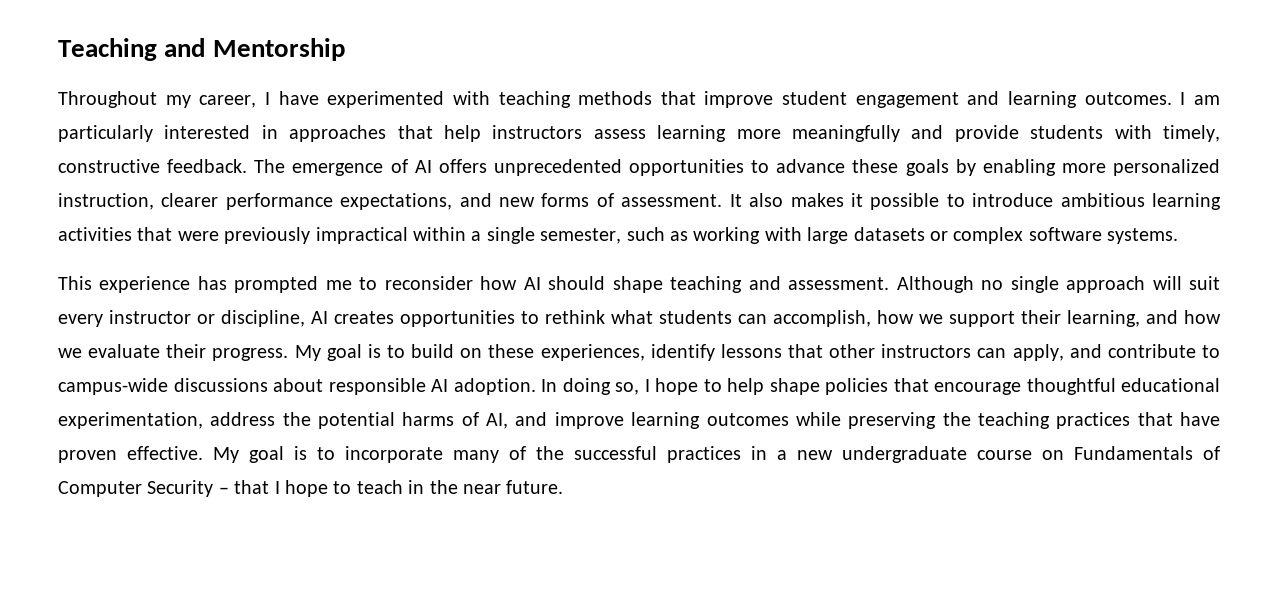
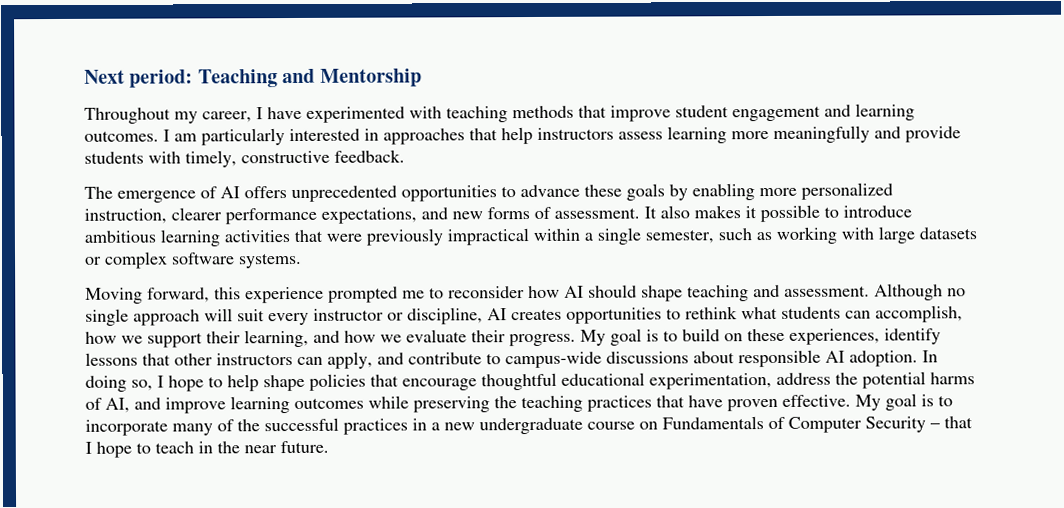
- Teaching and Mentorship
+ Next period: Teaching and Mentorship
- I am particularly interested in approaches that help instructors assess learning more meaningfully and provide students with timely, constructive feedback. The emergence of AI offers unprecedented opportunities to advance these goals by enabling more personalized instruction, clearer performance expectations, and new forms of assessment.
+ I am particularly interested in approaches that help instructors assess learning more meaningfully and provide students with timely, constructive feedback.
+ The emergence of AI offers unprecedented opportunities to advance these goals by enabling more personalized instruction, clearer performance expectations, and new forms of assessment.
- This experience has prompted me to reconsider how AI should shape teaching and assessment.
+ Moving forward, this experience prompted me to reconsider how AI should shape teaching and assessment.

